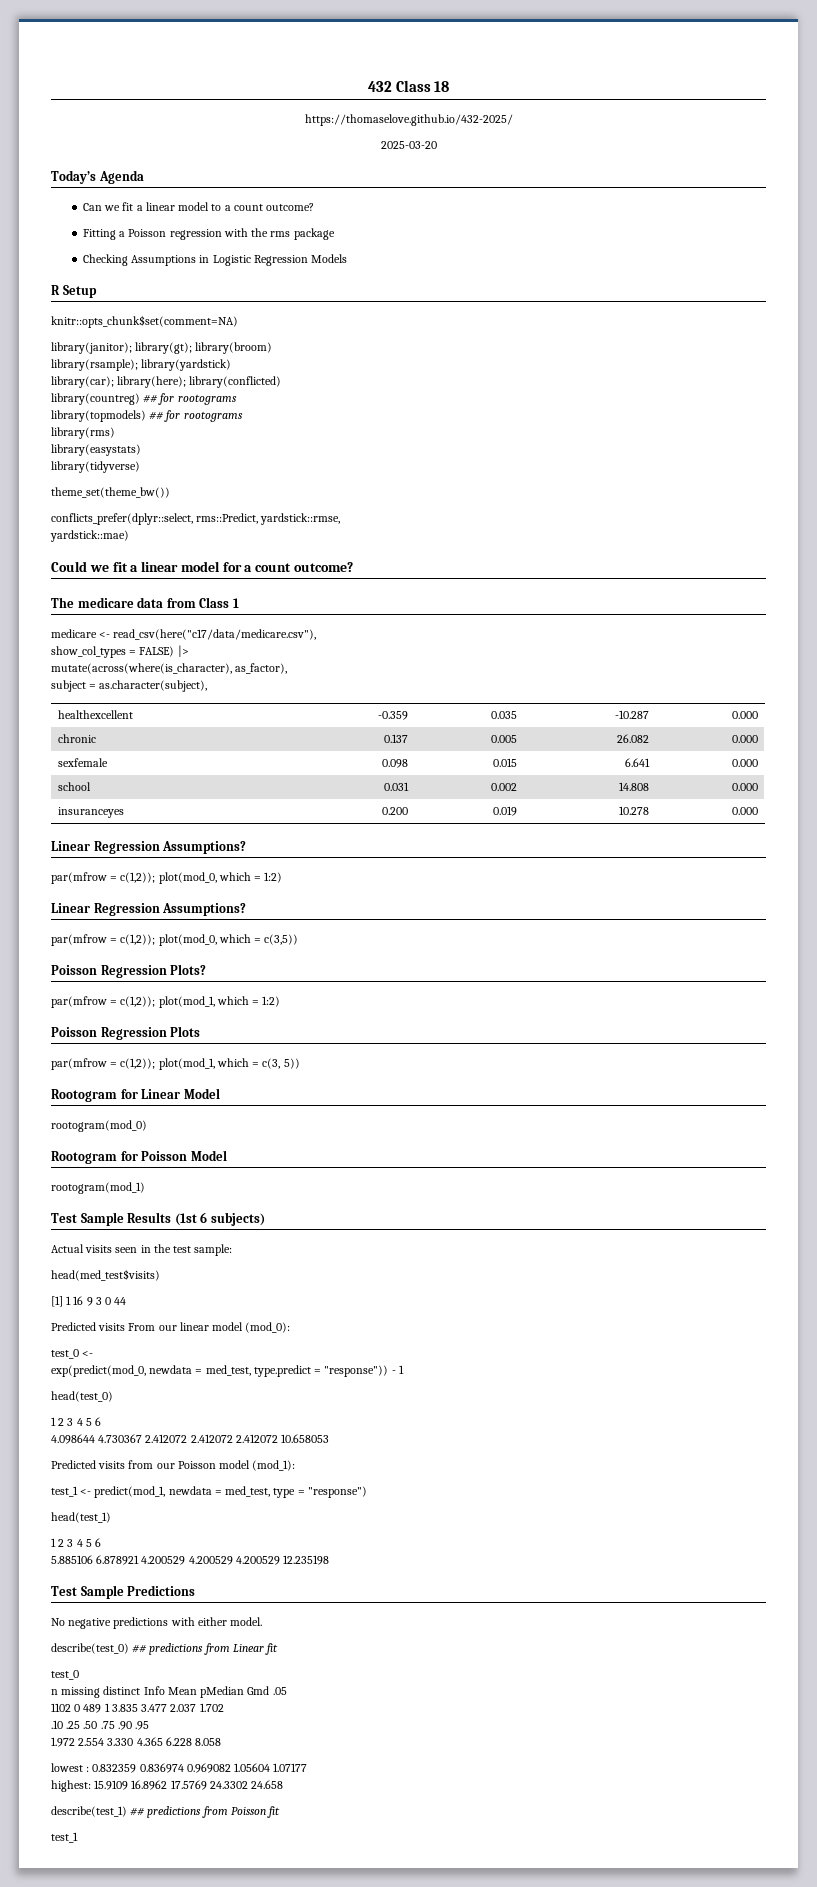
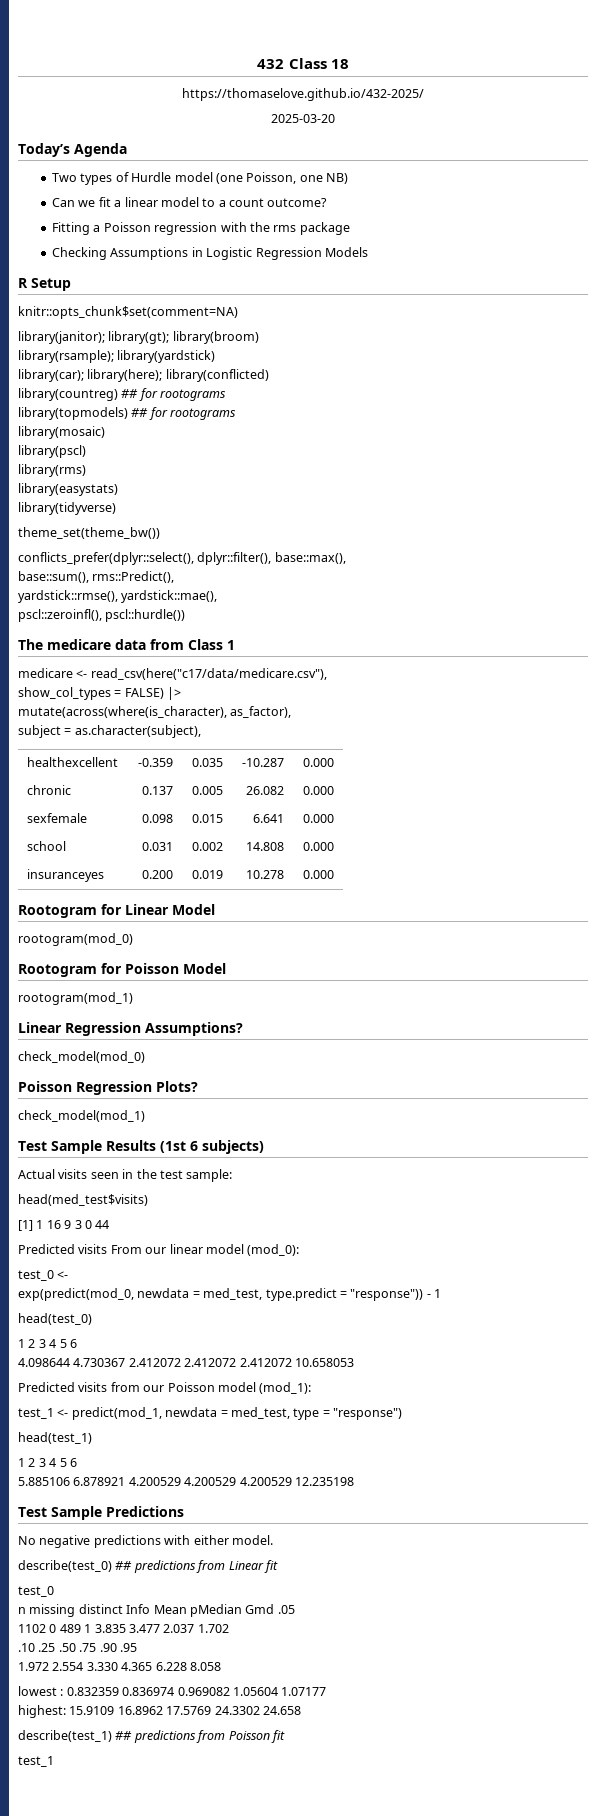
+ Two types of Hurdle model (one Poisson, one NB)
+ library(mosaic)
+ library(pscl)
- conflicts_prefer(dplyr::select, rms::Predict, yardstick::rmse,
- yardstick::mae)
- Could we fit a linear model for a count outcome?
+ conflicts_prefer(dplyr::select(), dplyr::filter(), base::max(),
+ base::sum(), rms::Predict(),
+ yardstick::rmse(), yardstick::mae(),
+ pscl::zeroinfl(), pscl::hurdle())
  insuranceyes | 0.200 | 0.019 | 10.278 | 0.000
- Linear Regression Assumptions?
- par(mfrow = c(1,2)); plot(mod_0, which = 1:2)
- Linear Regression Assumptions?
- par(mfrow = c(1,2)); plot(mod_0, which = c(3,5))
- Poisson Regression Plots?
- par(mfrow = c(1,2)); plot(mod_1, which = 1:2)
- Poisson Regression Plots
- par(mfrow = c(1,2)); plot(mod_1, which = c(3, 5))
+ Linear Regression Assumptions?
+ check_model(mod_0)
+ Poisson Regression Plots?
+ check_model(mod_1)

